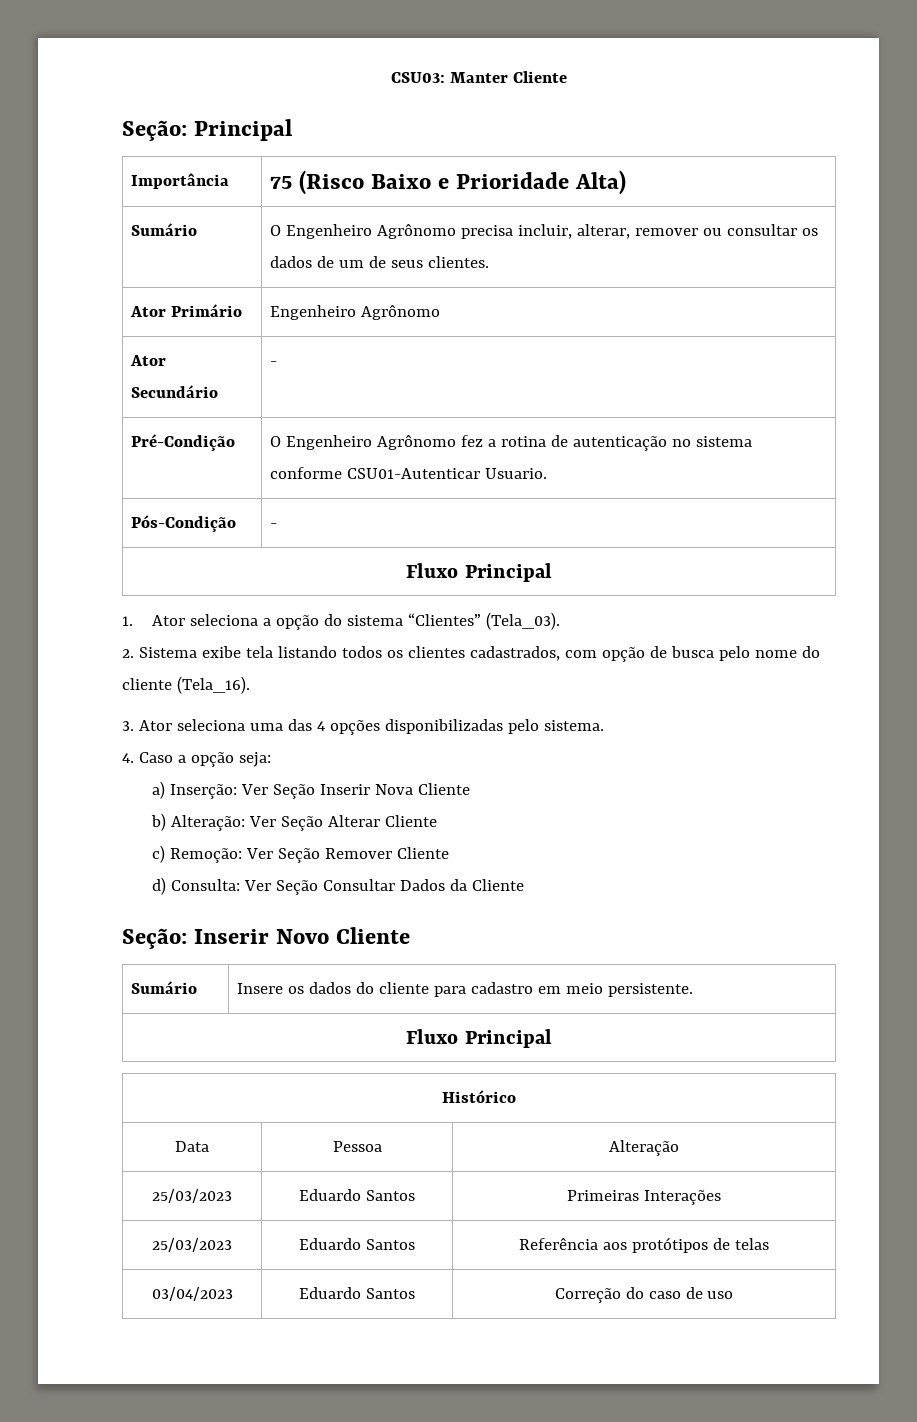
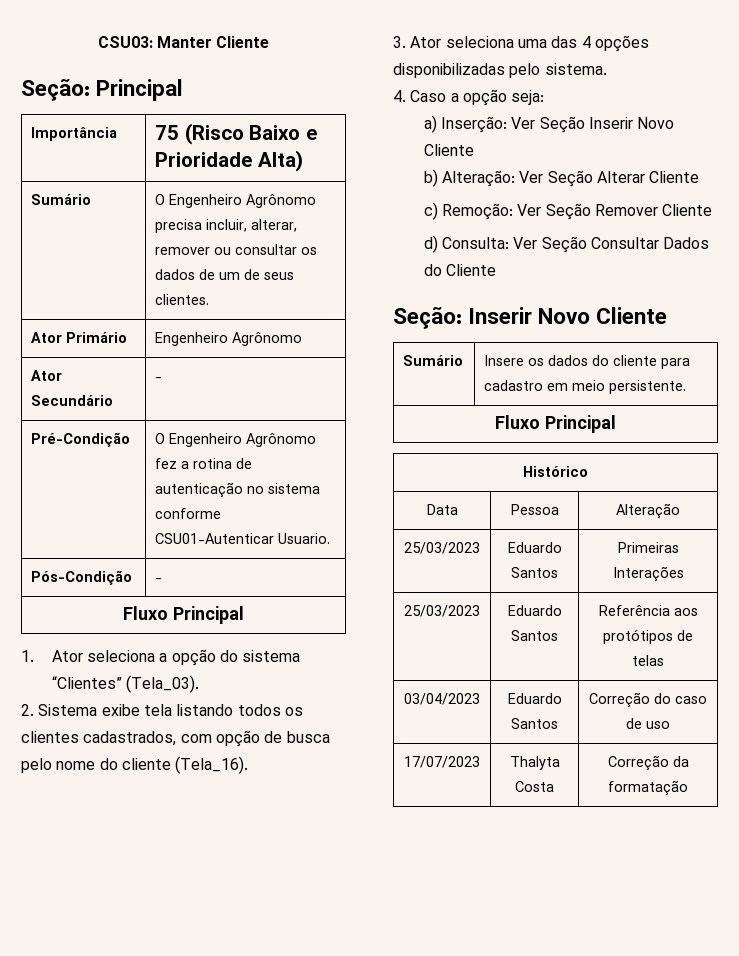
- a) Inserção: Ver Seção Inserir Nova Cliente
+ a) Inserção: Ver Seção Inserir Novo Cliente
- d) Consulta: Ver Seção Consultar Dados da Cliente
+ d) Consulta: Ver Seção Consultar Dados do Cliente
+ 17/07/2023 | Thalyta Costa | Correção da formatação

